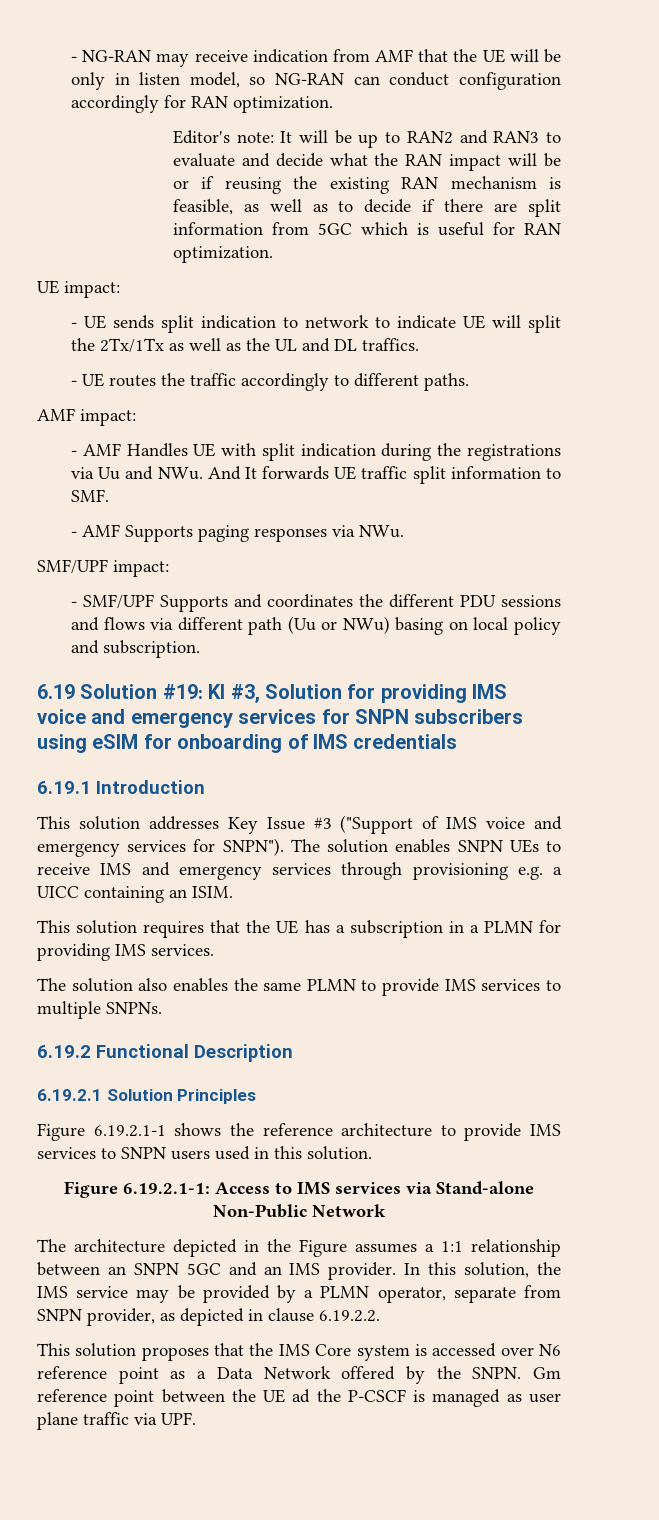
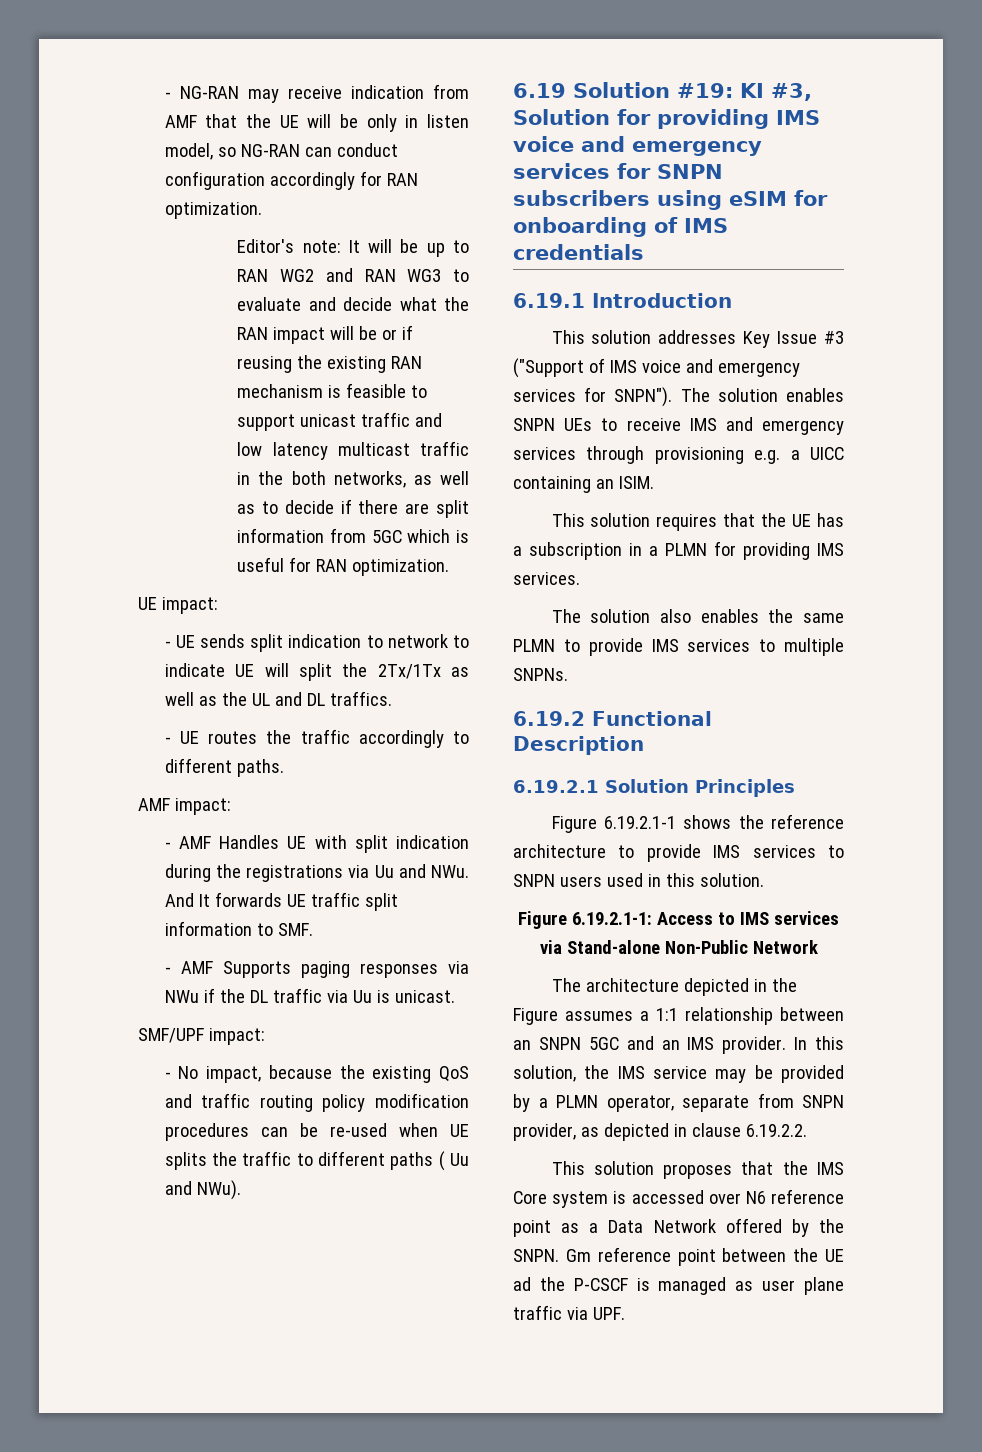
- Editor's note: It will be up to RAN2 and RAN3 to evaluate and decide what the RAN impact will be or if reusing the existing RAN mechanism is feasible, as well as to decide if there are split information from 5GC which is useful for RAN optimization.
+ Editor's note: It will be up to RAN WG2 and RAN WG3 to evaluate and decide what the RAN impact will be or if reusing the existing RAN mechanism is feasible to support unicast traffic and low latency multicast traffic in the both networks, as well as to decide if there are split information from 5GC which is useful for RAN optimization.
- - AMF Supports paging responses via NWu.
+ - AMF Supports paging responses via NWu if the DL traffic via Uu is unicast.
  SMF/UPF impact:
- - SMF/UPF Supports and coordinates the different PDU sessions and flows via different path (Uu or NWu) basing on local policy and subscription.
+ - No impact, because the existing QoS and traffic routing policy modification procedures can be re-used when UE splits the traffic to different paths ( Uu and NWu).

